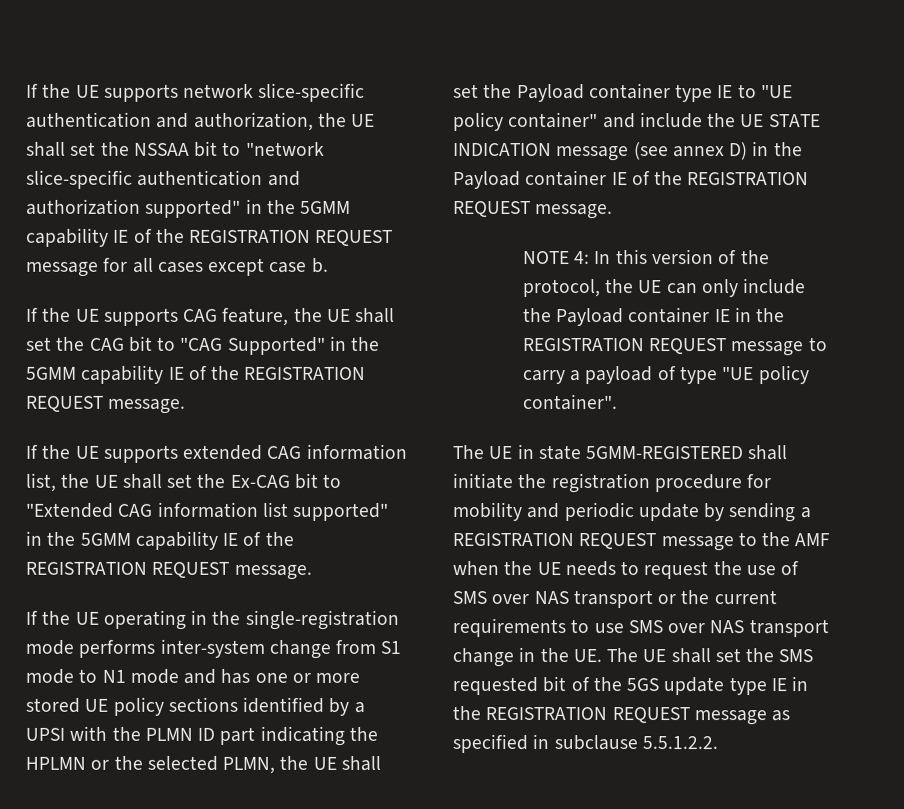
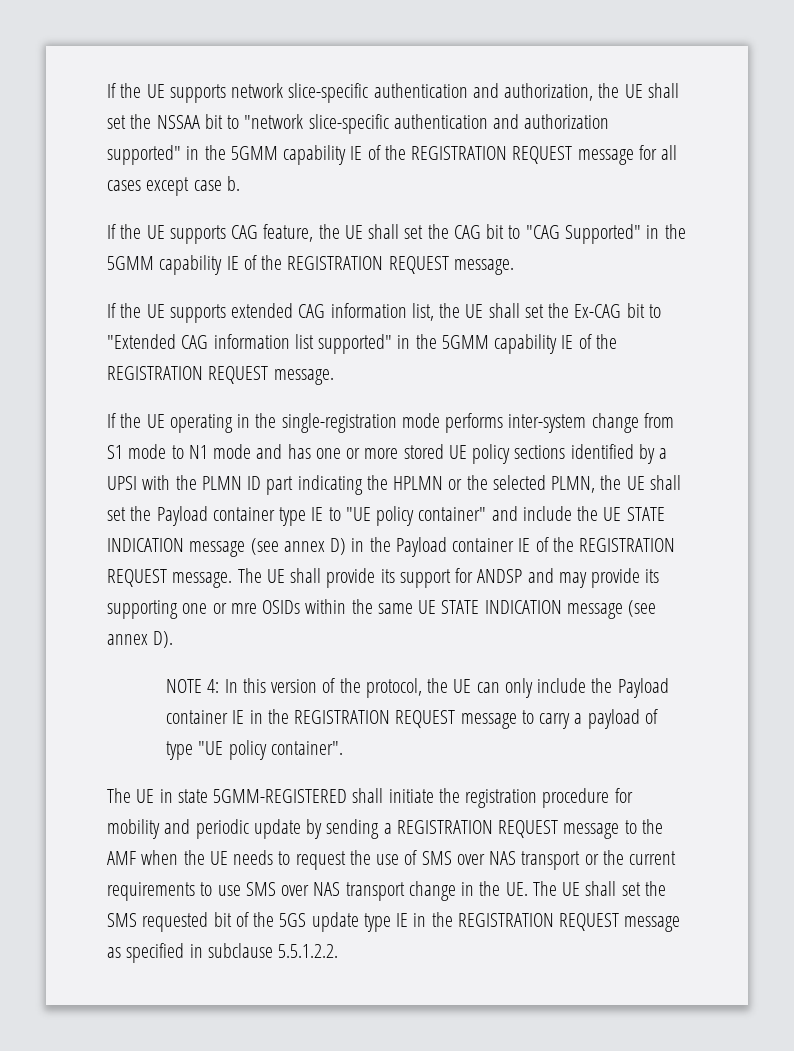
+ The UE shall provide its support for ANDSP and may provide its supporting one or mre OSIDs within the same UE STATE INDICATION message (see annex D).

